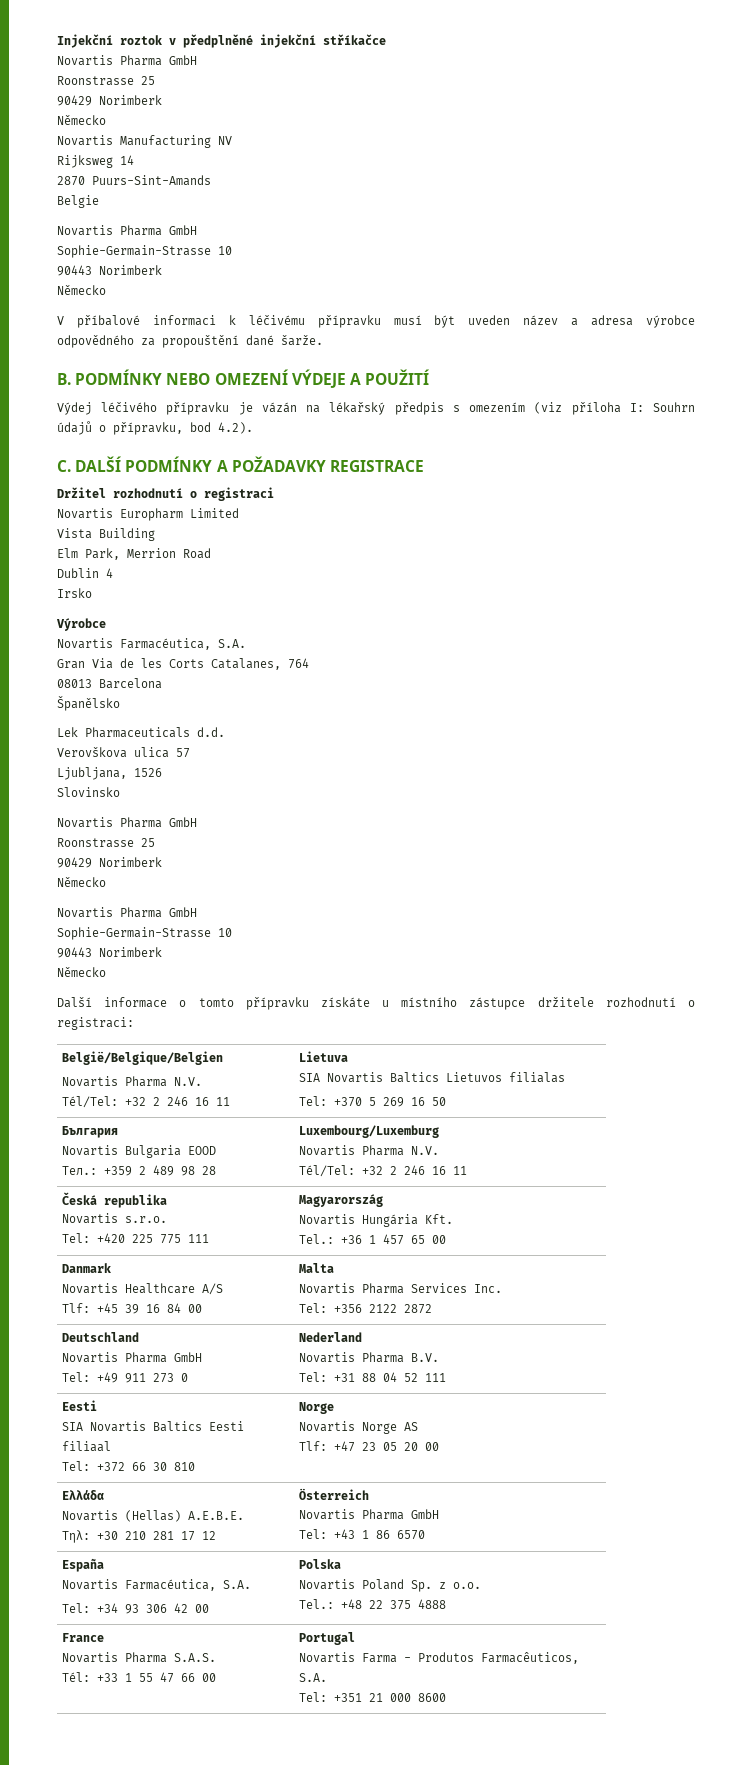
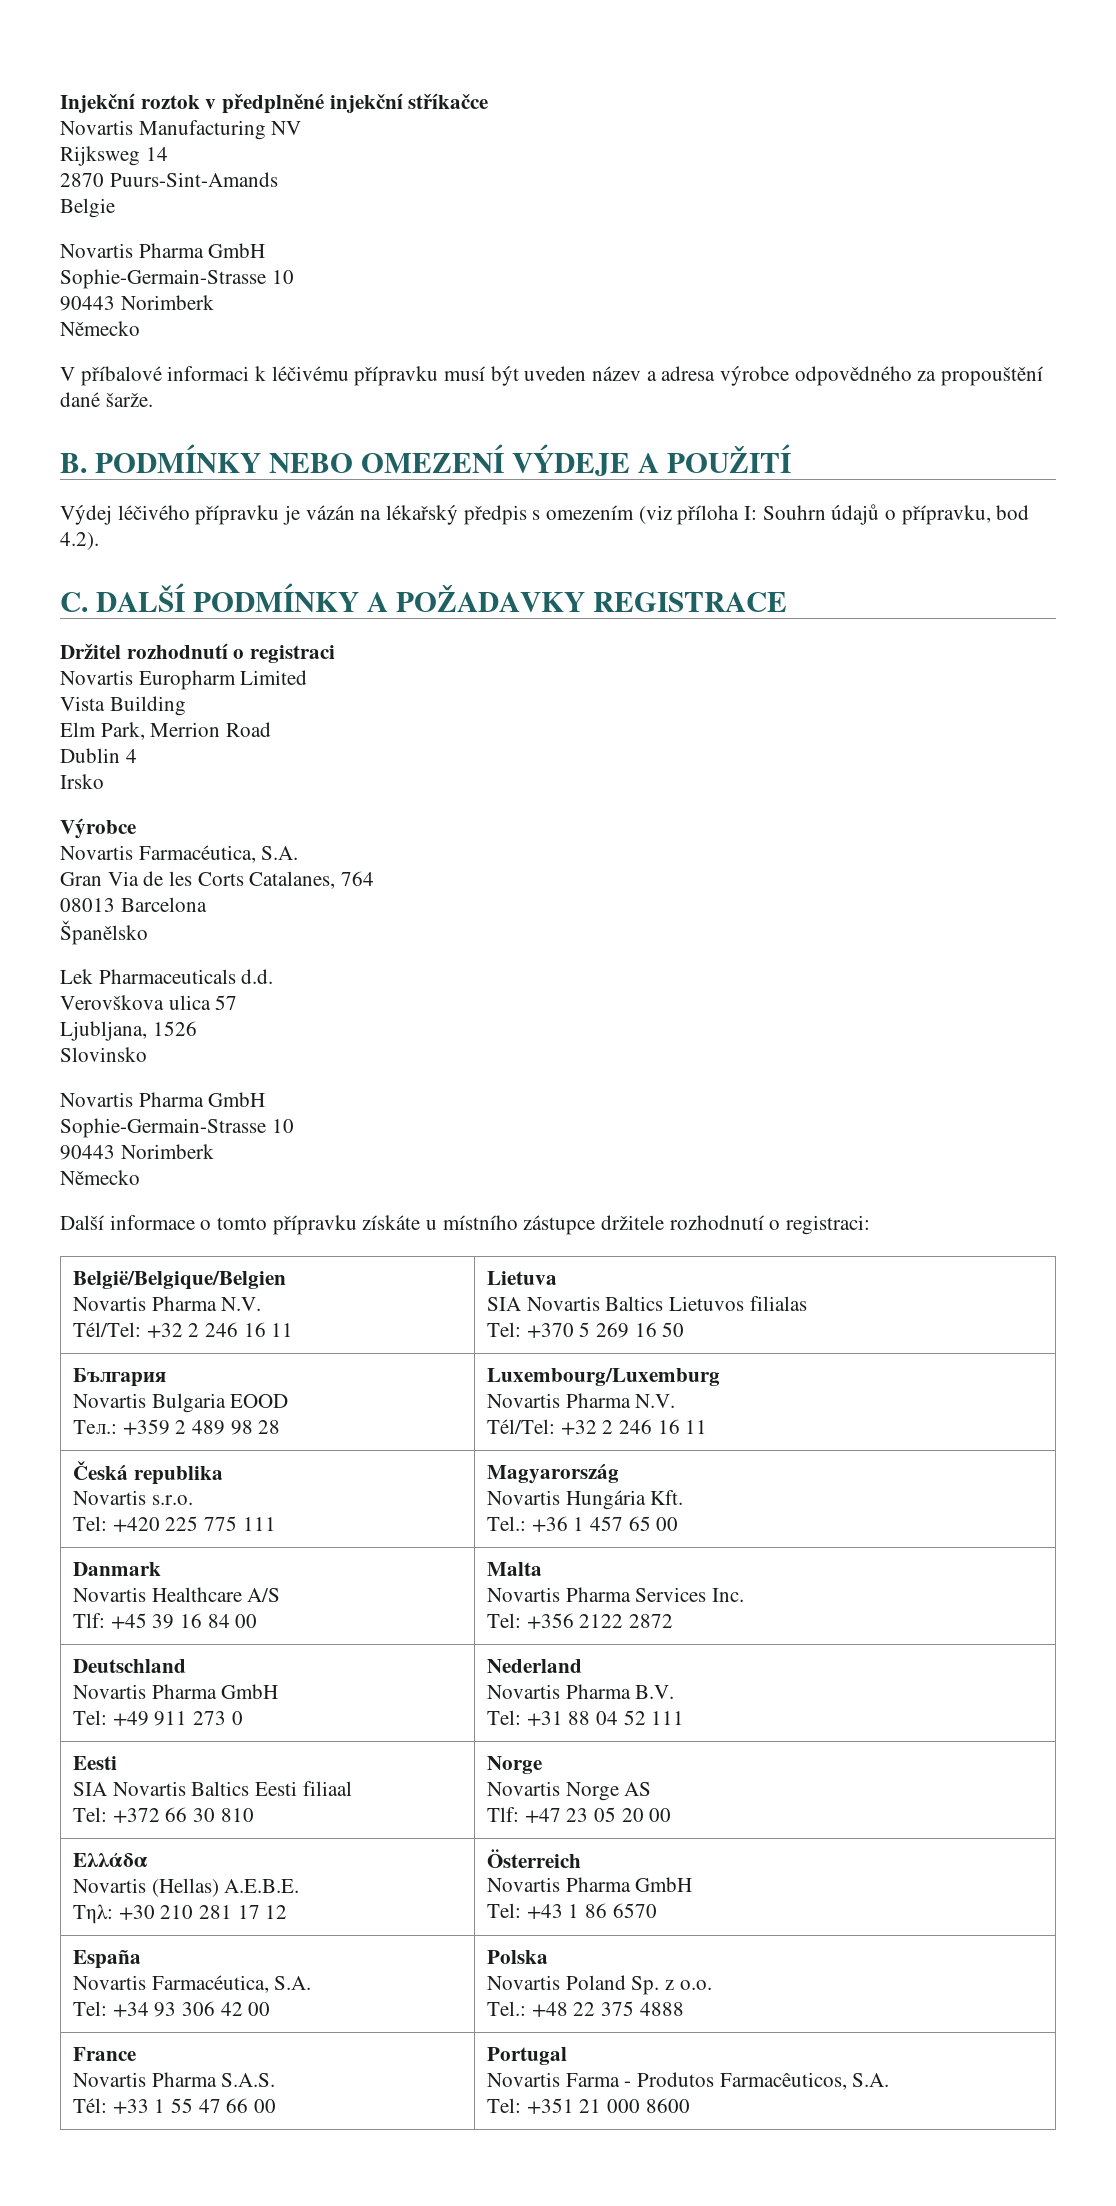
  Injekční roztok v předplněné injekční stříkačce
- Novartis Pharma GmbH
- Roonstrasse 25
- 90429 Norimberk
- Německo
  Slovinsko
- Novartis Pharma GmbH
- Roonstrasse 25
- 90429 Norimberk
- Německo

